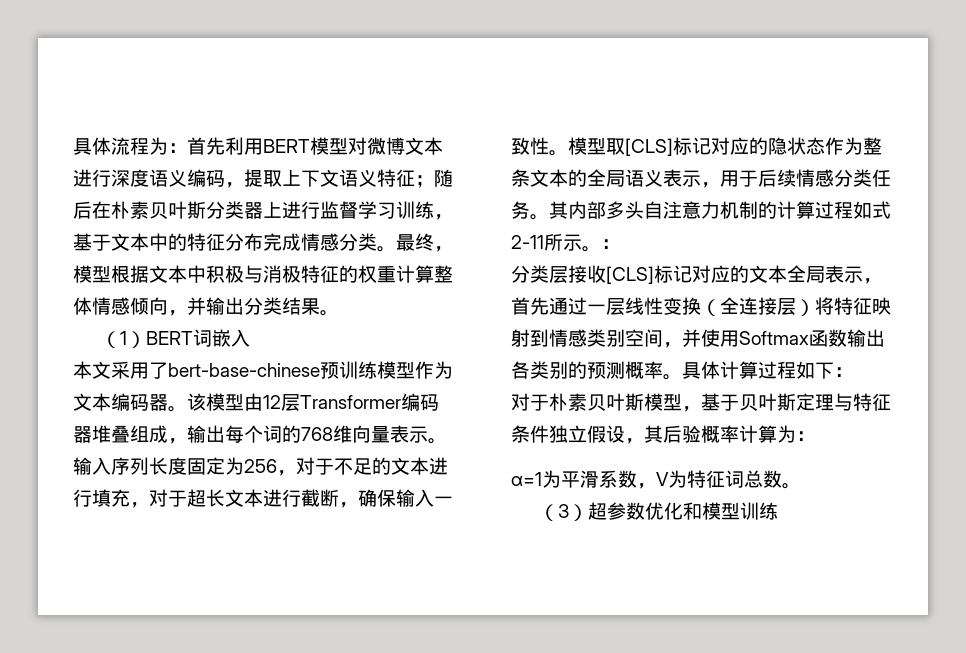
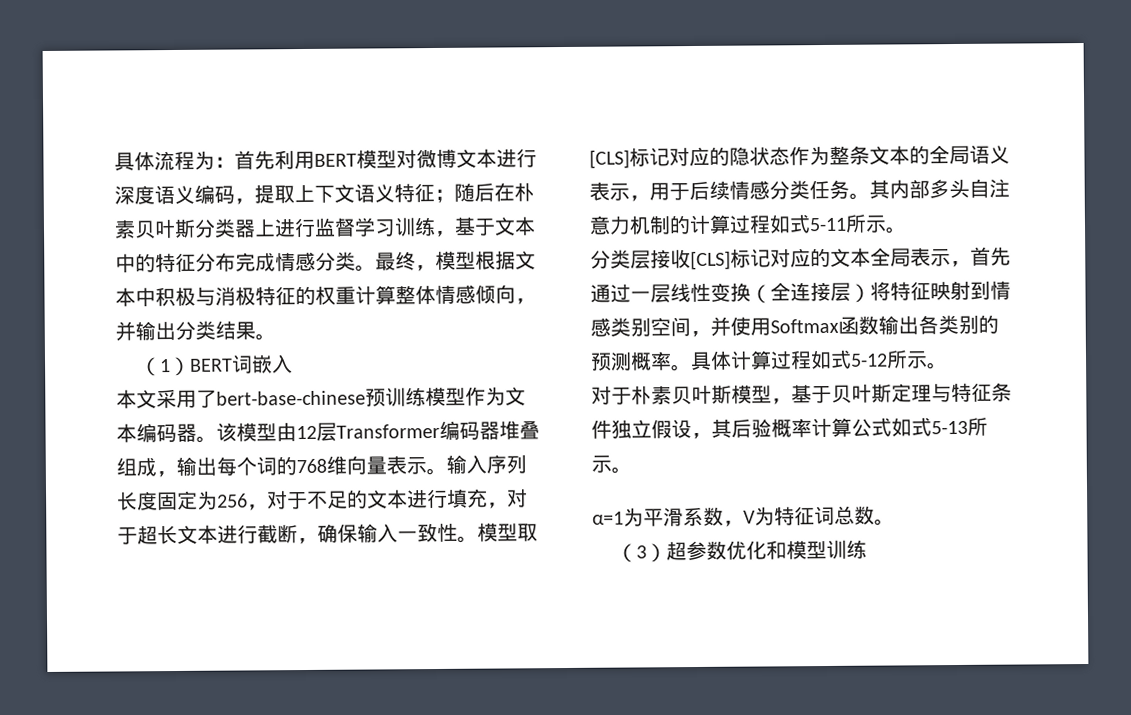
- 其内部多头自注意力机制的计算过程如式2-11所示。：
+ 其内部多头自注意力机制的计算过程如式5-11所示。
- 具体计算过程如下：
+ 具体计算过程如式5-12所示。
- 对于朴素贝叶斯模型，基于贝叶斯定理与特征条件独立假设，其后验概率计算为：
+ 对于朴素贝叶斯模型，基于贝叶斯定理与特征条件独立假设，其后验概率计算公式如式5-13所示。

